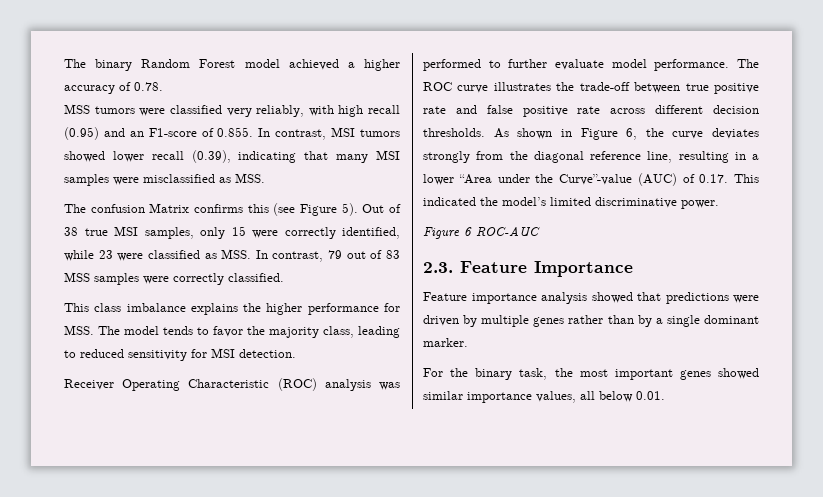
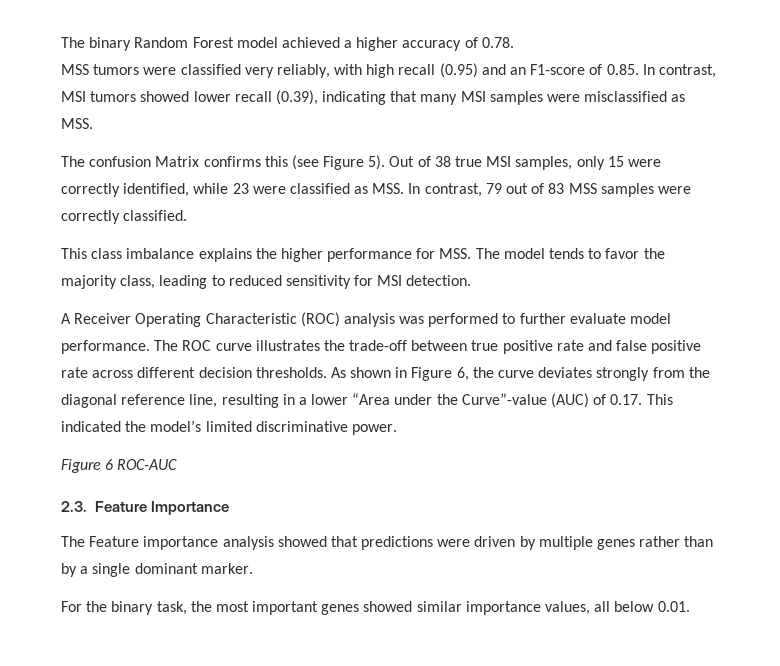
- MSS tumors were classified very reliably, with high recall (0.95) and an F1-score of 0.855. In contrast, MSI tumors showed lower recall (0.39), indicating that many MSI samples were misclassified as MSS.
+ MSS tumors were classified very reliably, with high recall (0.95) and an F1-score of 0.85. In contrast, MSI tumors showed lower recall (0.39), indicating that many MSI samples were misclassified as MSS.
- Receiver Operating Characteristic (ROC) analysis was performed to further evaluate model performance.
+ A Receiver Operating Characteristic (ROC) analysis was performed to further evaluate model performance.
- Feature importance analysis showed that predictions were driven by multiple genes rather than by a single dominant marker.
+ The Feature importance analysis showed that predictions were driven by multiple genes rather than by a single dominant marker.

